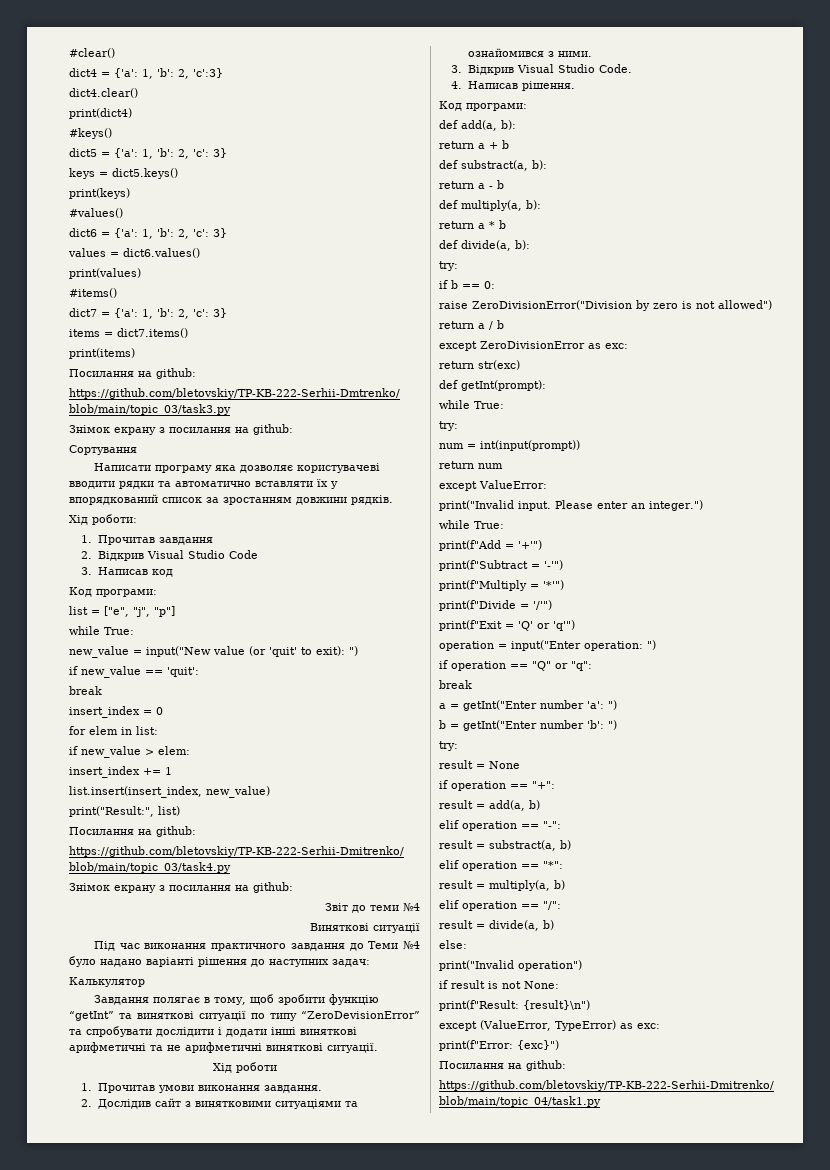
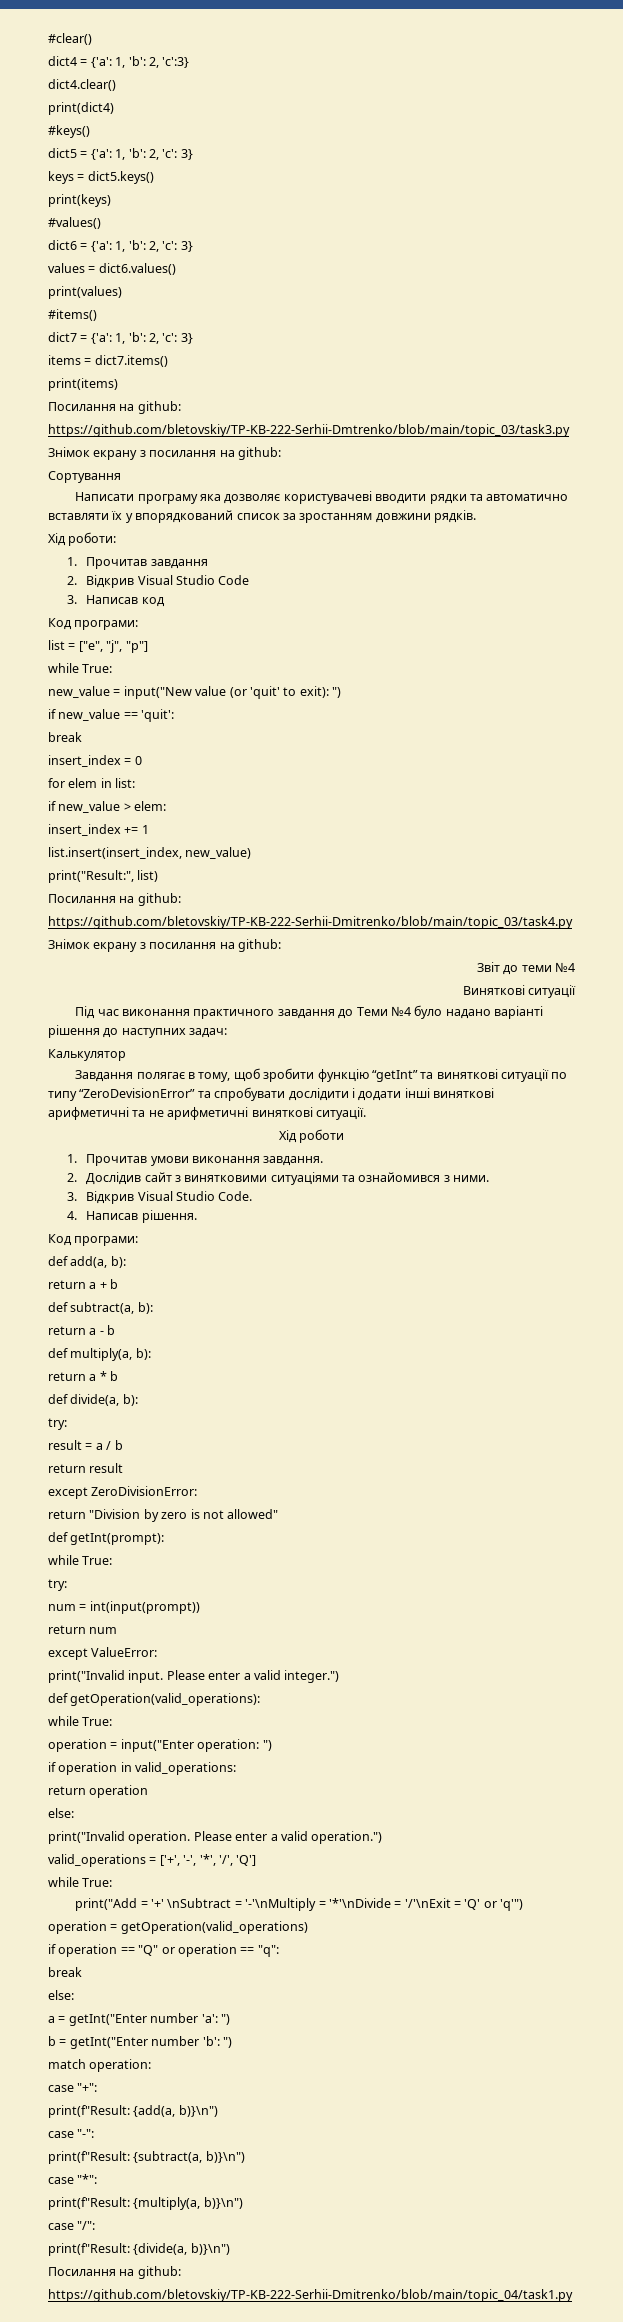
- def substract(a, b):
+ def subtract(a, b):
- if b == 0:
- raise ZeroDivisionError("Division by zero is not allowed")
- return a / b
- except ZeroDivisionError as exc:
- return str(exc)
+ result = a / b
+ return result
+ except ZeroDivisionError:
+ return "Division by zero is not allowed"
- Please enter an integer.")
+ Please enter a valid integer.")
+ def getOperation(valid_operations):
  while True:
- print(f"Add = '+'")
- print(f"Subtract = '-'")
- print(f"Multiply = '*'")
- print(f"Divide = '/'")
- print(f"Exit = 'Q' or 'q'")
+ if operation in valid_operations:
+ return operation
+ else:
+ print("Invalid operation. Please enter a valid operation.")
+ valid_operations = ['+', '-', '*', '/', 'Q']
+ while True:
+ print("Add = '+' \nSubtract = '-'\nMultiply = '*'\nDivide = '/'\nExit = 'Q' or 'q'")
+ operation = getOperation(valid_operations)
- if operation == "Q" or "q":
+ if operation == "Q" or operation == "q":
  break
+ else:
  b = getInt("Enter number 'b': ")
- try:
- result = None
- if operation == "+":
- result = add(a, b)
- elif operation == "-":
- result = substract(a, b)
- elif operation == "*":
- result = multiply(a, b)
- elif operation == "/":
- result = divide(a, b)
- else:
- print("Invalid operation")
- if result is not None:
- print(f"Result: {result}\n")
- except (ValueError, TypeError) as exc:
- print(f"Error: {exc}")
+ match operation:
+ case "+":
+ print(f"Result: {add(a, b)}\n")
+ case "-":
+ print(f"Result: {subtract(a, b)}\n")
+ case "*":
+ print(f"Result: {multiply(a, b)}\n")
+ case "/":
+ print(f"Result: {divide(a, b)}\n")

